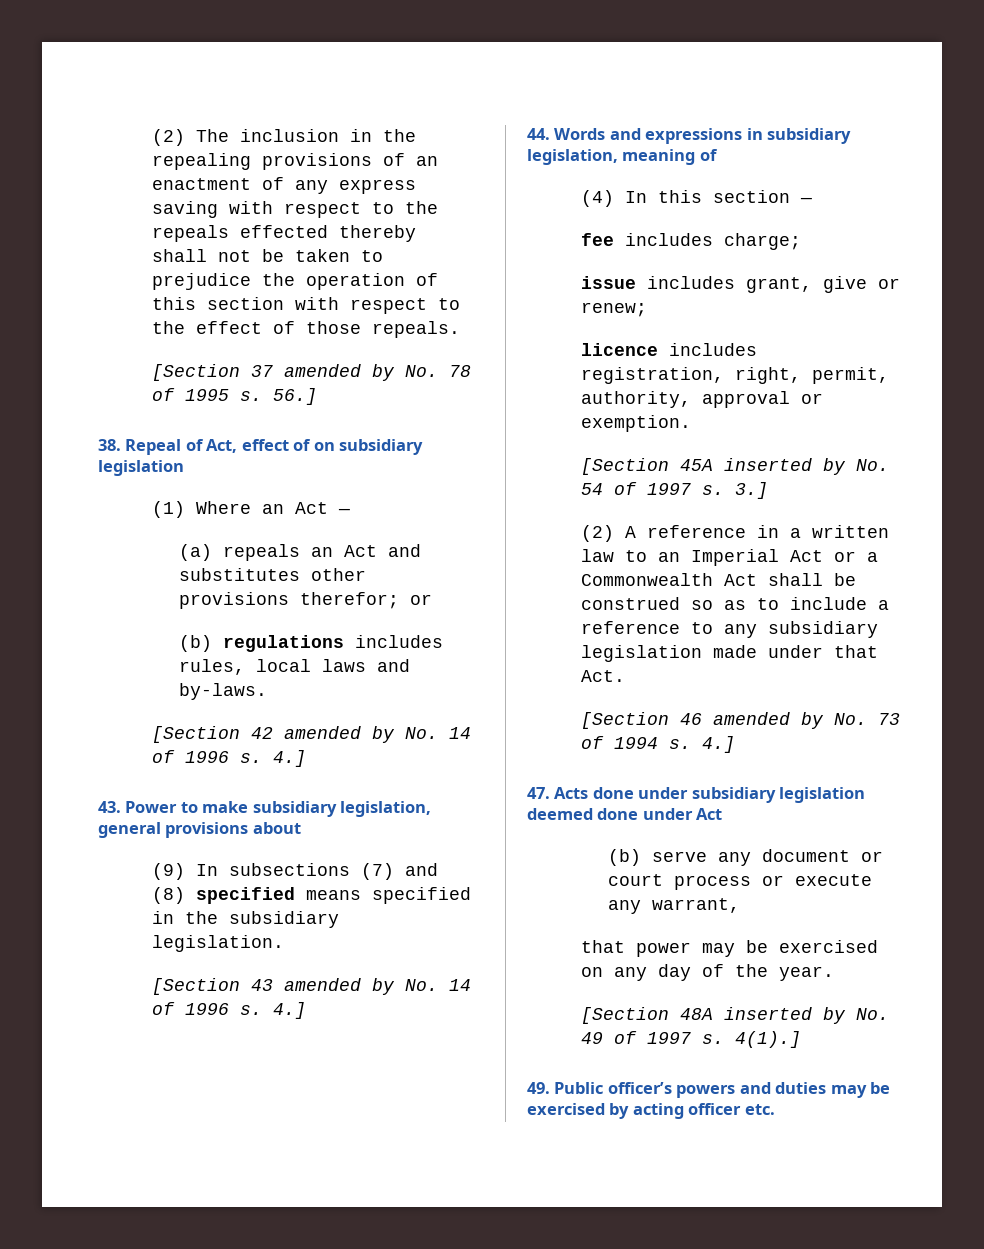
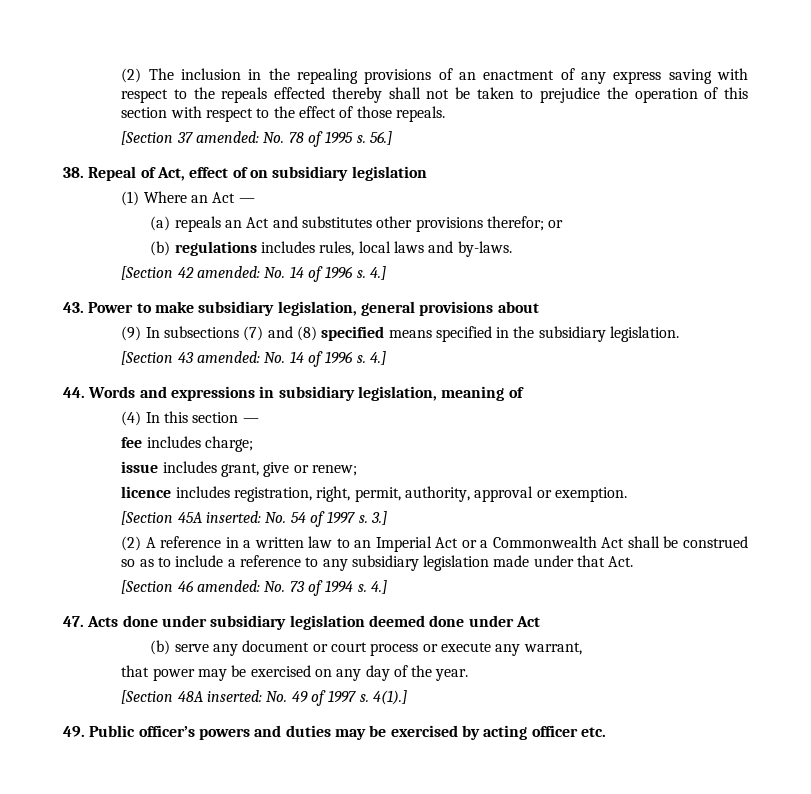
- [Section 37 amended by No. 78 of 1995 s.
+ [Section 37 amended: No. 78 of 1995 s.
- [Section 42 amended by No. 14 of 1996 s.
+ [Section 42 amended: No. 14 of 1996 s.
- [Section 43 amended by No. 14 of 1996 s.
+ [Section 43 amended: No. 14 of 1996 s.
- [Section 45A inserted by No. 54 of 1997 s.
+ [Section 45A inserted: No. 54 of 1997 s.
- [Section 46 amended by No. 73 of 1994 s.
+ [Section 46 amended: No. 73 of 1994 s.
- [Section 48A inserted by No. 49 of 1997 s.
+ [Section 48A inserted: No. 49 of 1997 s.

